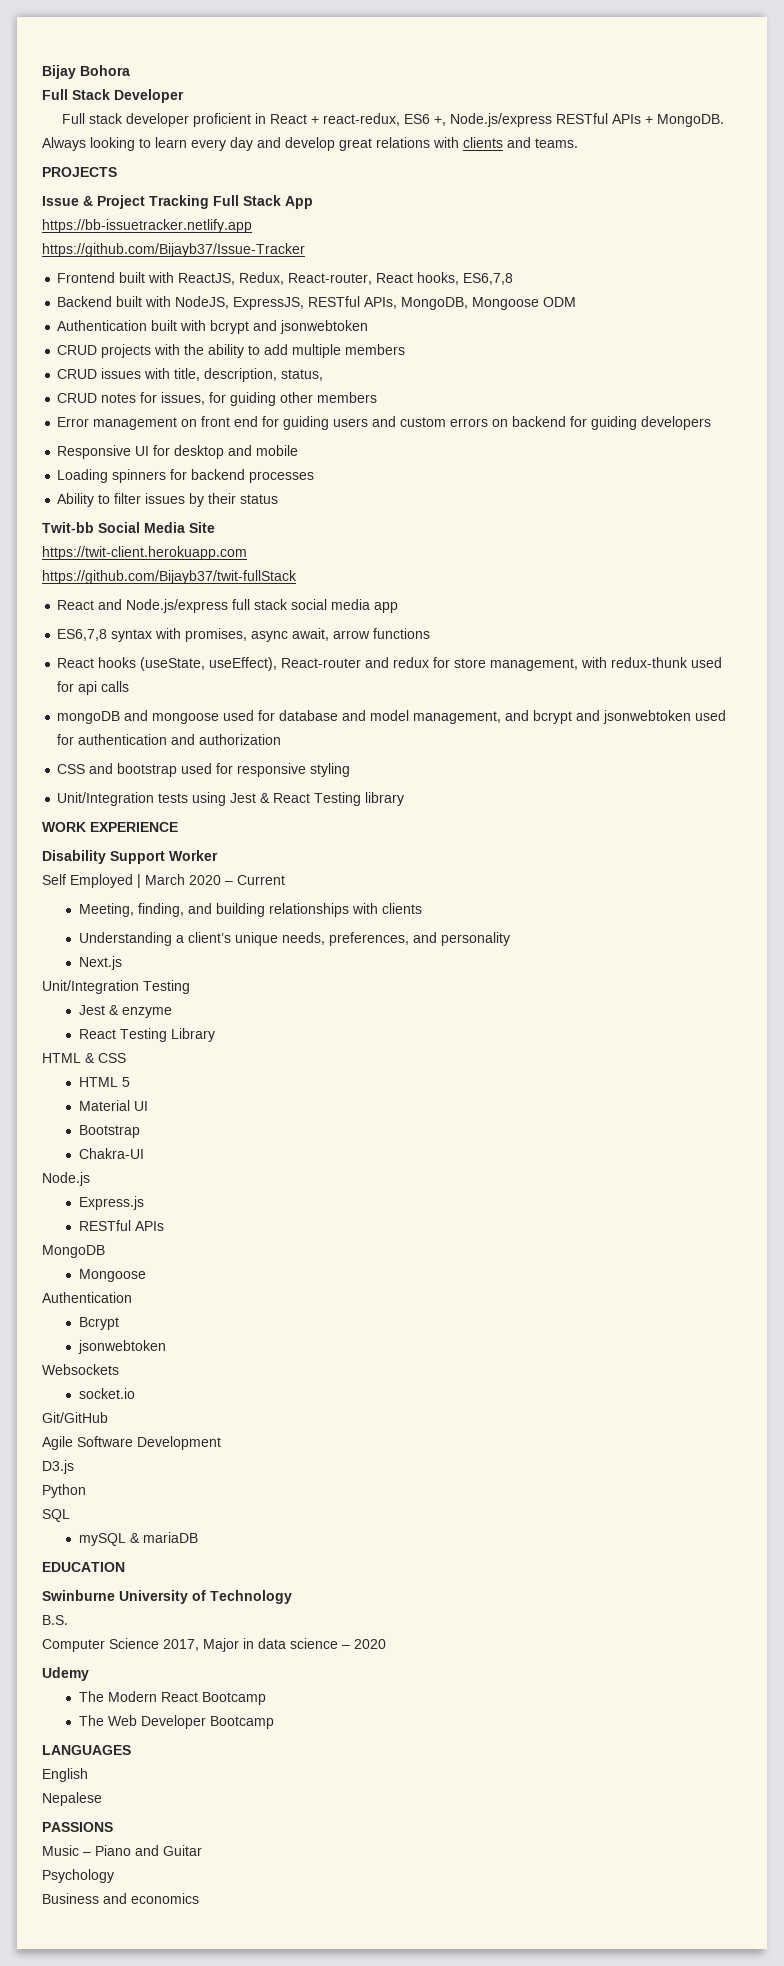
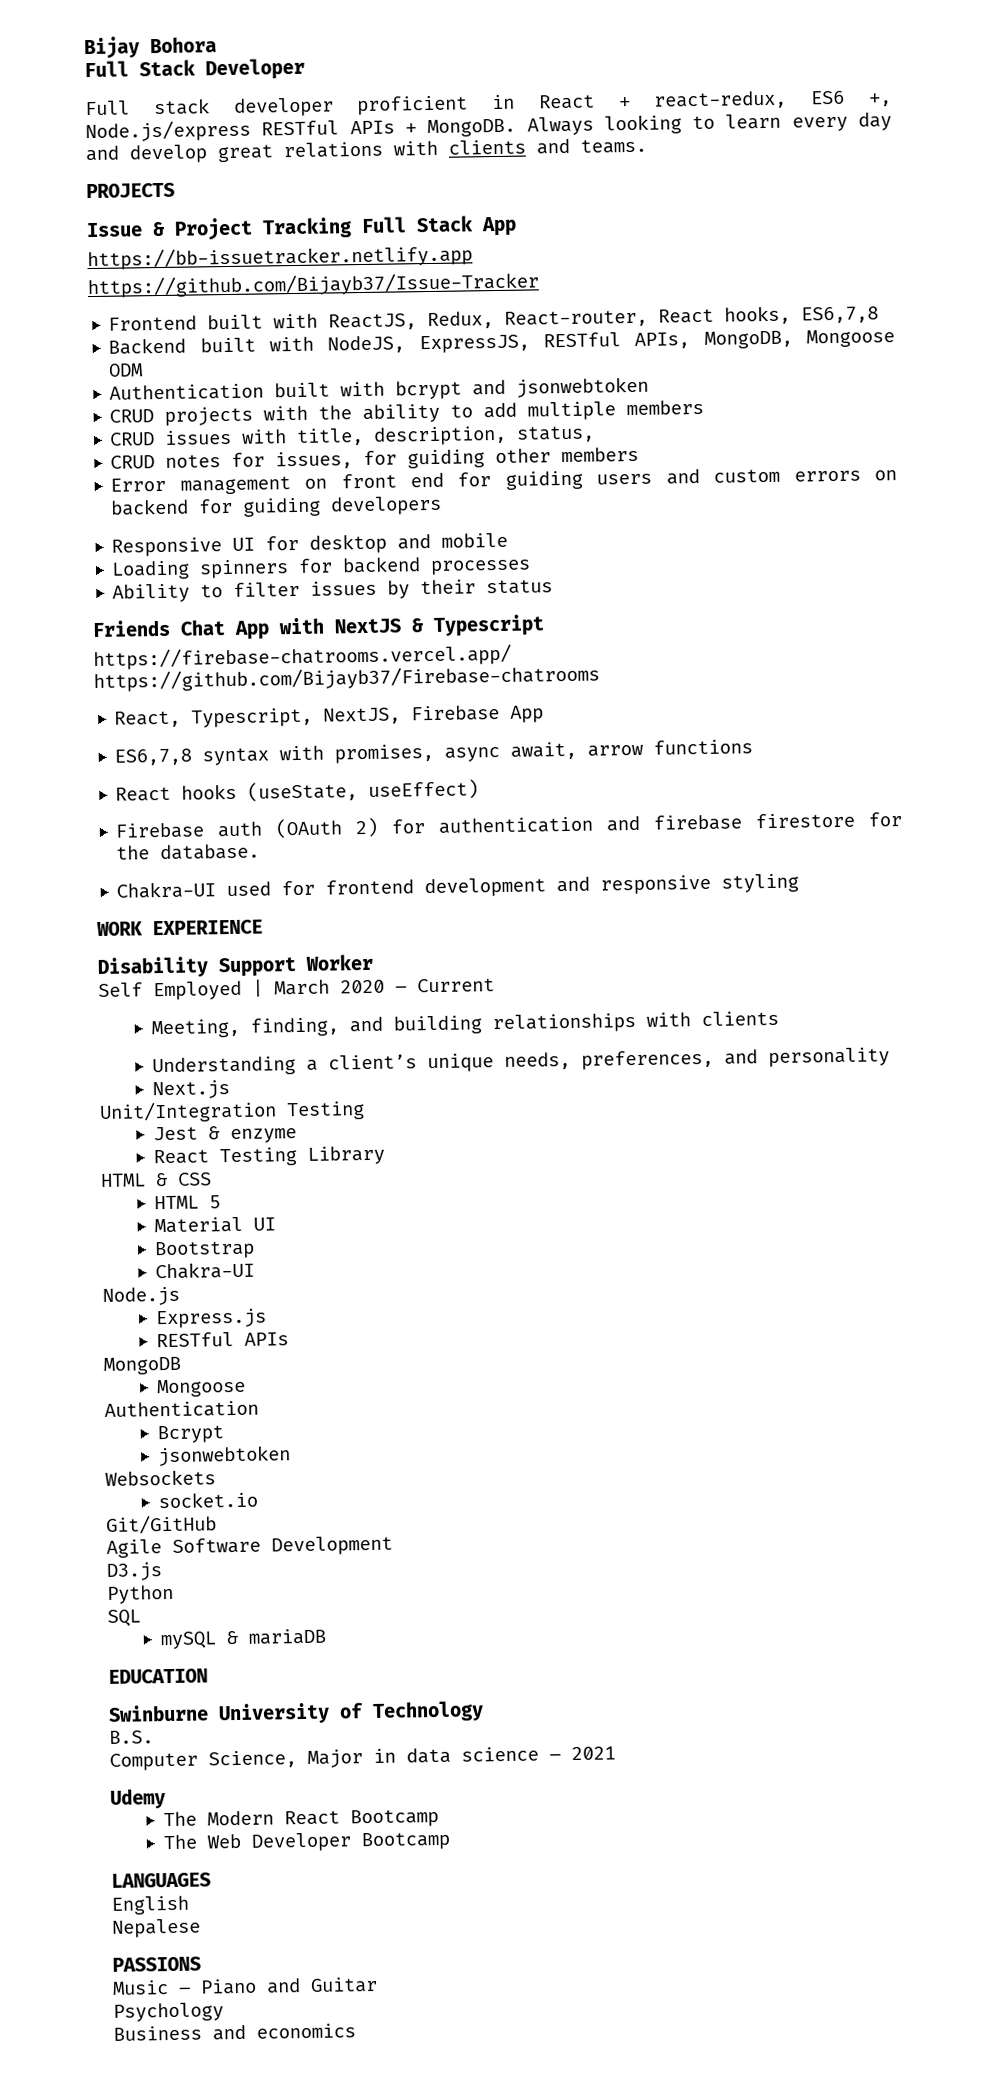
- Twit-bb Social Media Site
- https://twit-client.herokuapp.com
- https://github.com/Bijayb37/twit-fullStack
- React and Node.js/express full stack social media app
+ Friends Chat App with NextJS & Typescript
+ https://firebase-chatrooms.vercel.app/ https://github.com/Bijayb37/Firebase-chatrooms
+ React, Typescript, NextJS, Firebase App
- React hooks (useState, useEffect), React-router and redux for store management, with redux-thunk used for api calls
- mongoDB and mongoose used for database and model management, and bcrypt and jsonwebtoken used for authentication and authorization
- CSS and bootstrap used for responsive styling
- Unit/Integration tests using Jest & React Testing library
+ React hooks (useState, useEffect)
+ Firebase auth (OAuth 2) for authentication and firebase firestore for the database.
+ Chakra-UI used for frontend development and responsive styling
- Computer Science 2017, Major in data science – 2020
+ Computer Science, Major in data science – 2021

